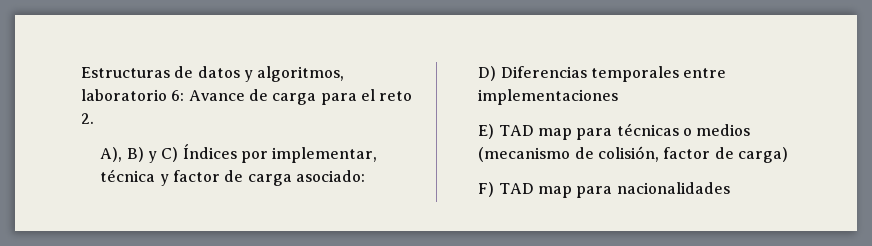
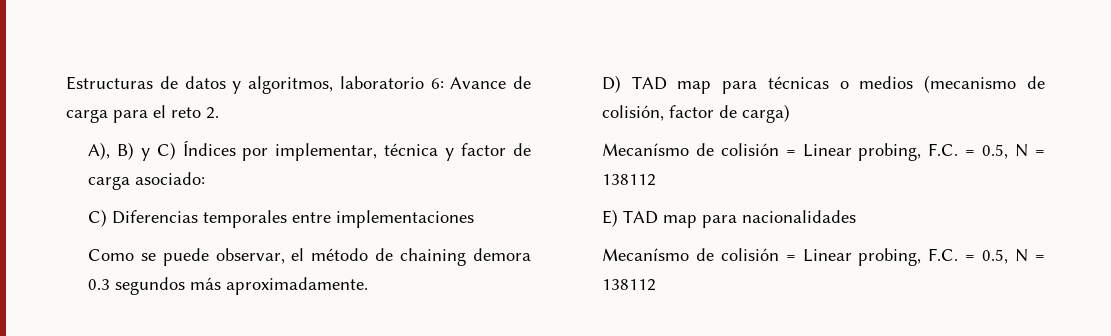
- D) Diferencias temporales entre implementaciones
+ C) Diferencias temporales entre implementaciones
- E) TAD map para técnicas o medios (mecanismo de colisión, factor de carga)
- F) TAD map para nacionalidades
+ Como se puede observar, el método de chaining demora 0.3 segundos más aproximadamente.
+ D) TAD map para técnicas o medios (mecanismo de colisión, factor de carga)
+ Mecanísmo de colisión = Linear probing, F.C. = 0.5, N = 138112
+ E) TAD map para nacionalidades
+ Mecanísmo de colisión = Linear probing, F.C. = 0.5, N = 138112

